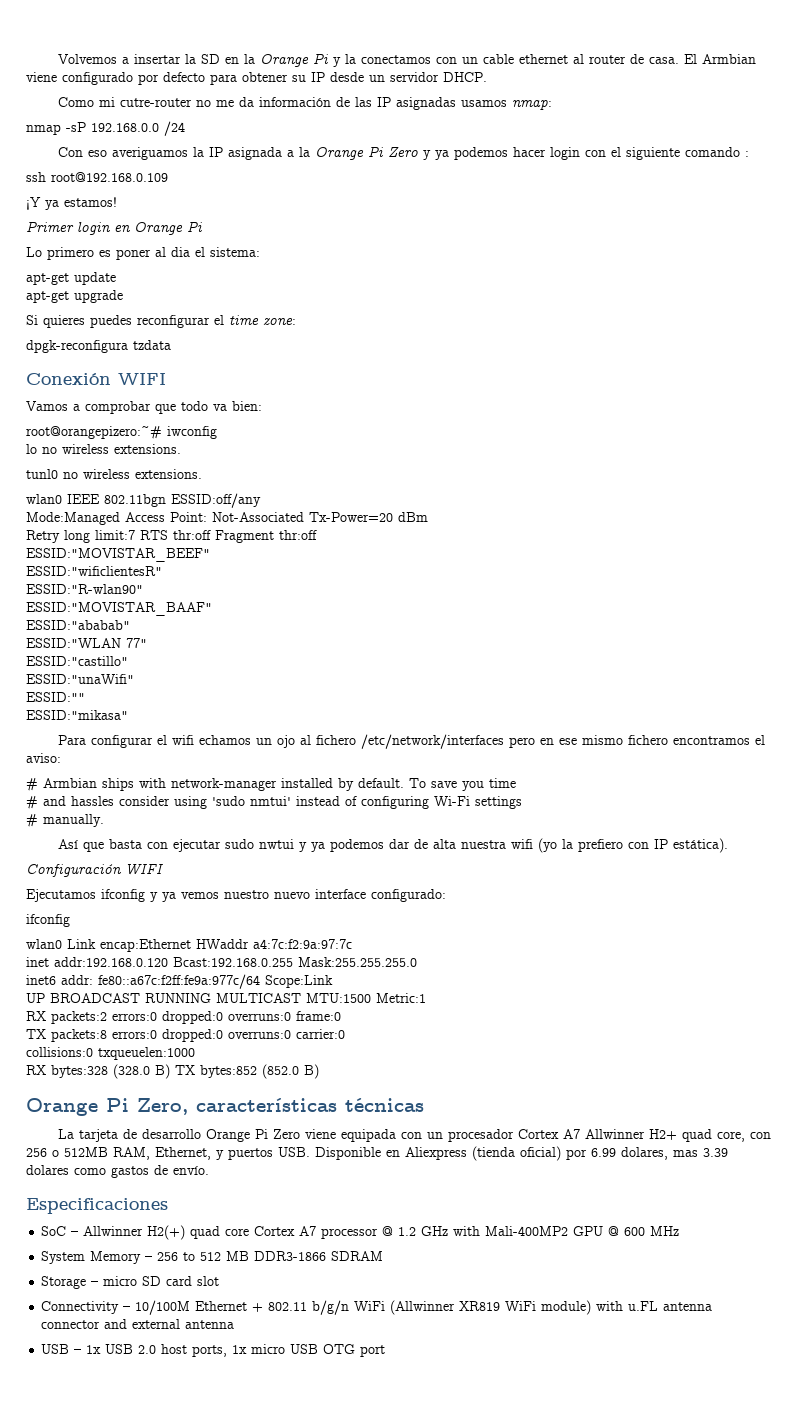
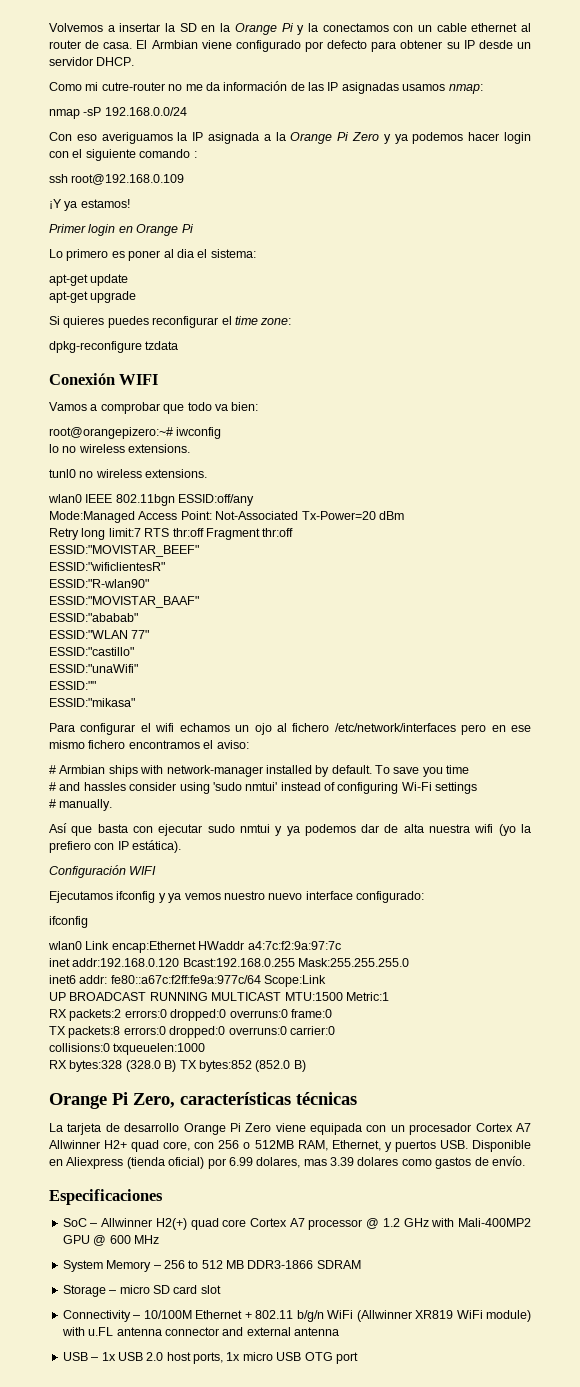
- nmap -sP 192.168.0.0 /24
+ nmap -sP 192.168.0.0/24
- dpgk-reconfigura tzdata
+ dpkg-reconfigure tzdata
- Así que basta con ejecutar sudo nwtui y ya podemos dar de alta nuestra wifi (yo la prefiero con IP estática).
+ Así que basta con ejecutar sudo nmtui y ya podemos dar de alta nuestra wifi (yo la prefiero con IP estática).

